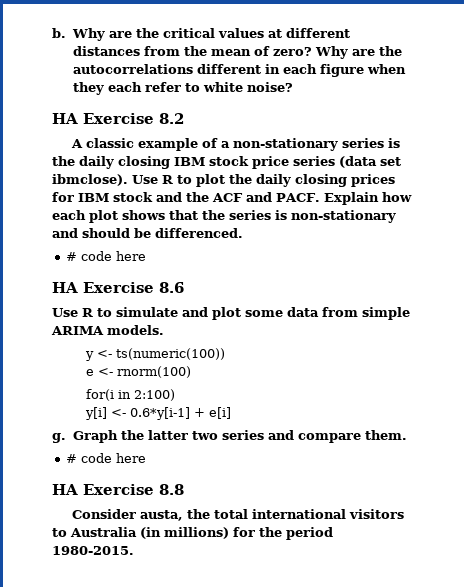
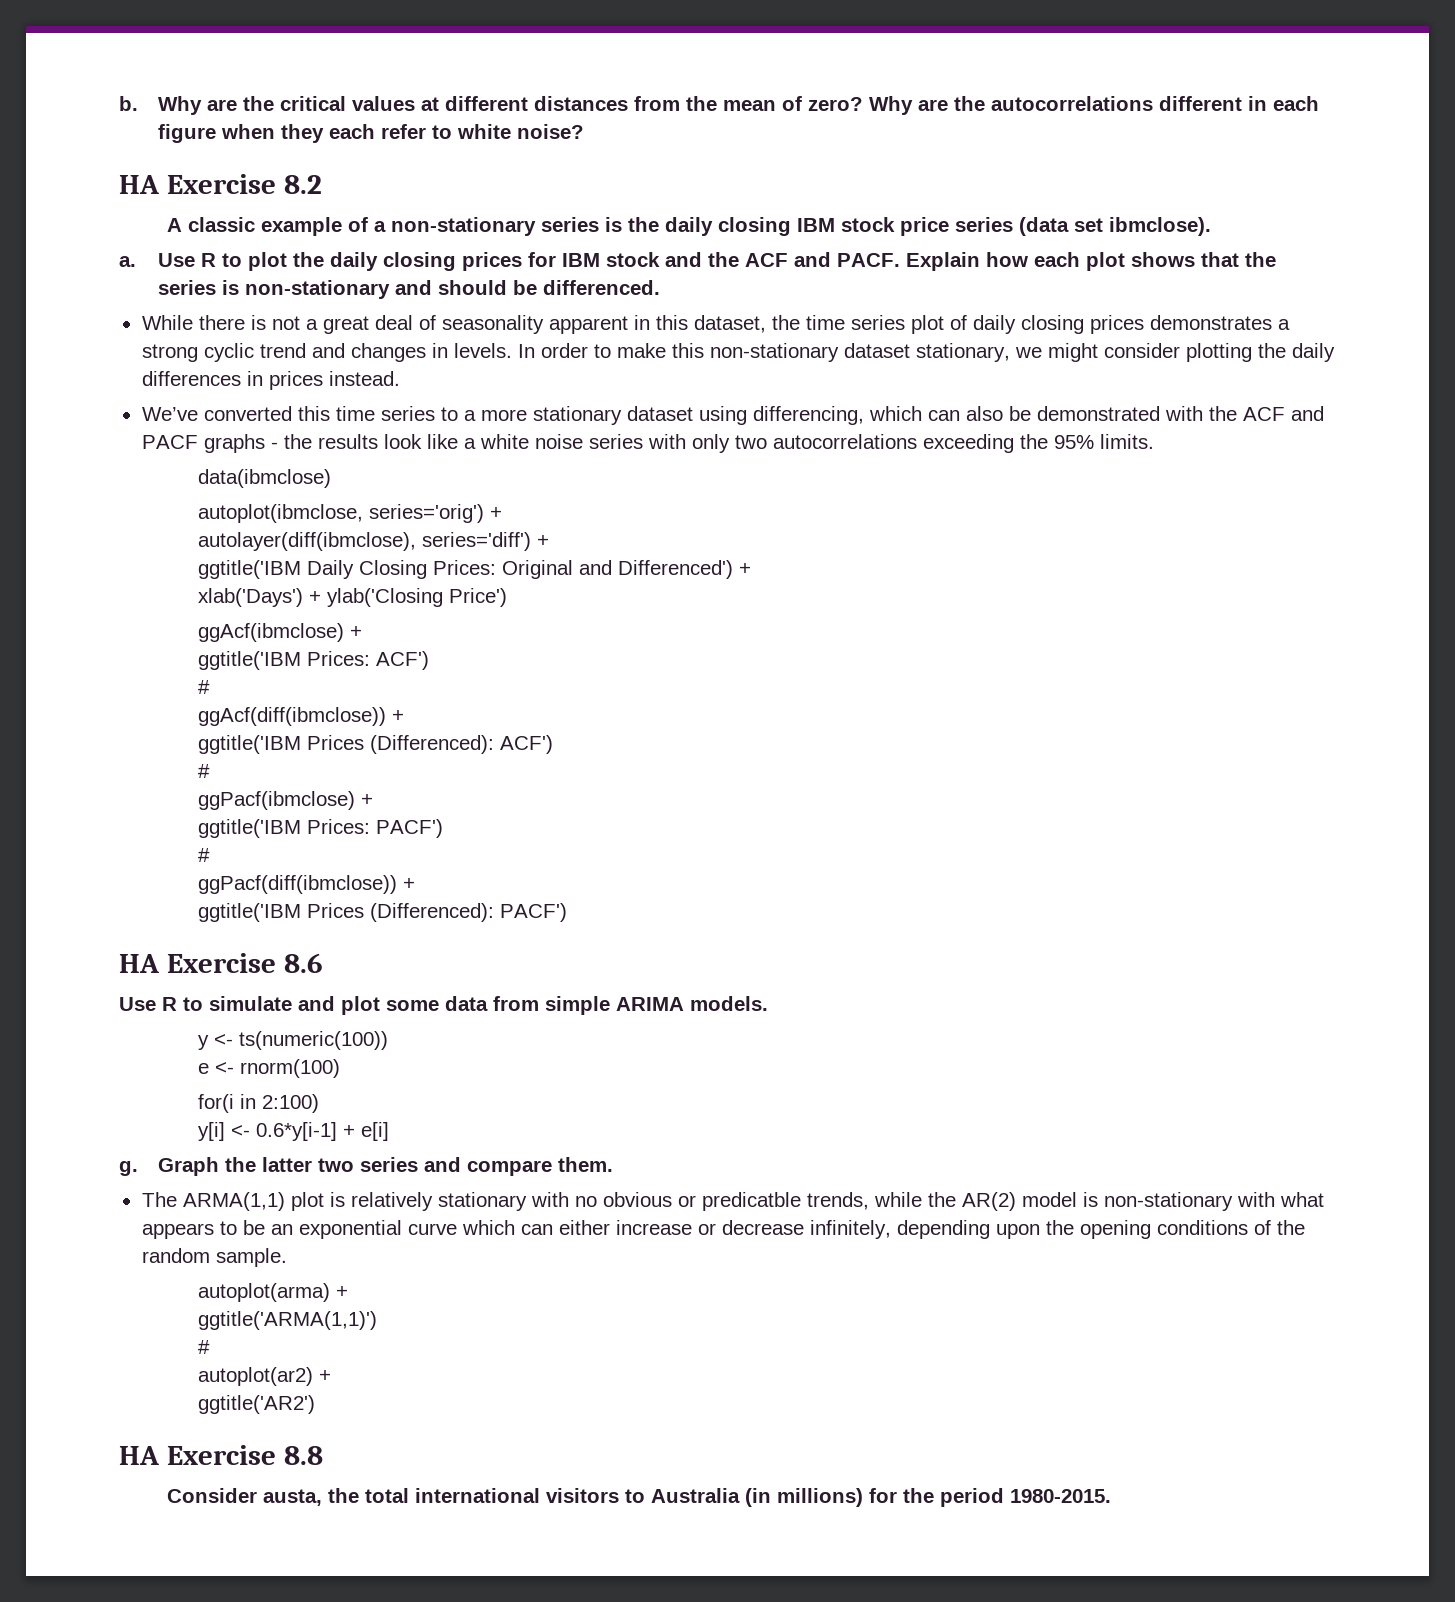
- A classic example of a non-stationary series is the daily closing IBM stock price series (data set ibmclose). Use R to plot the daily closing prices for IBM stock and the ACF and PACF.
+ A classic example of a non-stationary series is the daily closing IBM stock price series (data set ibmclose).
+ a. Use R to plot the daily closing prices for IBM stock and the ACF and PACF.
  Explain how each plot shows that the series is non-stationary and should be differenced.
- # code here
+ While there is not a great deal of seasonality apparent in this dataset, the time series plot of daily closing prices demonstrates a strong cyclic trend and changes in levels. In order to make this non-stationary dataset stationary, we might consider plotting the daily differences in prices instead.
+ We’ve converted this time series to a more stationary dataset using differencing, which can also be demonstrated with the ACF and PACF graphs - the results look like a white noise series with only two autocorrelations exceeding the 95% limits.
+ data(ibmclose)
+ autoplot(ibmclose, series='orig') +
+ autolayer(diff(ibmclose), series='diff') +
+ ggtitle('IBM Daily Closing Prices: Original and Differenced') +
+ xlab('Days') + ylab('Closing Price')
+ ggAcf(ibmclose) +
+ ggtitle('IBM Prices: ACF')
+ #
+ ggAcf(diff(ibmclose)) +
+ ggtitle('IBM Prices (Differenced): ACF')
+ #
+ ggPacf(ibmclose) +
+ ggtitle('IBM Prices: PACF')
+ #
+ ggPacf(diff(ibmclose)) +
+ ggtitle('IBM Prices (Differenced): PACF')
  Graph the latter two series and compare them.
- # code here
+ The ARMA(1,1) plot is relatively stationary with no obvious or predicatble trends, while the AR(2) model is non-stationary with what appears to be an exponential curve which can either increase or decrease infinitely, depending upon the opening conditions of the random sample.
+ autoplot(arma) +
+ ggtitle('ARMA(1,1)')
+ #
+ autoplot(ar2) +
+ ggtitle('AR2')

